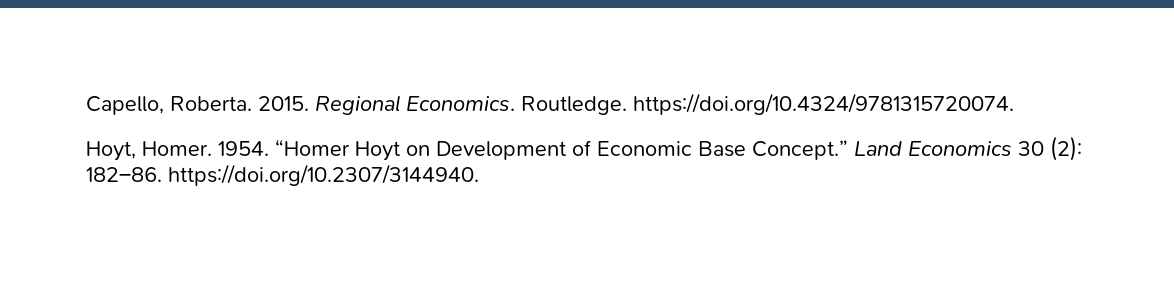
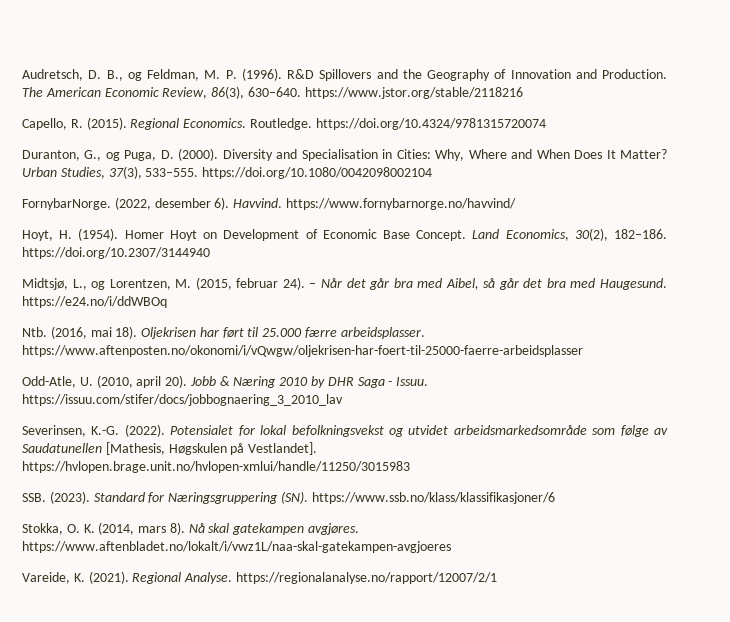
- Capello, Roberta. 2015. Regional Economics. Routledge. https://doi.org/10.4324/9781315720074.
- Hoyt, Homer. 1954. “Homer Hoyt on Development of Economic Base Concept.” Land Economics 30 (2): 182–86. https://doi.org/10.2307/3144940.
+ Audretsch, D. B., og Feldman, M. P. (1996). R&D Spillovers and the Geography of Innovation and Production. The American Economic Review, 86(3), 630–640. https://www.jstor.org/stable/2118216
+ Capello, R. (2015). Regional Economics. Routledge. https://doi.org/10.4324/9781315720074
+ Duranton, G., og Puga, D. (2000). Diversity and Specialisation in Cities: Why, Where and When Does It Matter? Urban Studies, 37(3), 533–555. https://doi.org/10.1080/0042098002104
+ FornybarNorge. (2022, desember 6). Havvind. https://www.fornybarnorge.no/havvind/
+ Hoyt, H. (1954). Homer Hoyt on Development of Economic Base Concept. Land Economics, 30(2), 182–186. https://doi.org/10.2307/3144940
+ Midtsjø, L., og Lorentzen, M. (2015, februar 24). – Når det går bra med Aibel, så går det bra med Haugesund. https://e24.no/i/ddWBOq
+ Ntb. (2016, mai 18). Oljekrisen har ført til 25.000 færre arbeidsplasser. https://www.aftenposten.no/okonomi/i/vQwgw/oljekrisen-har-foert-til-25000-faerre-arbeidsplasser
+ Odd-Atle, U. (2010, april 20). Jobb & Næring 2010 by DHR Saga - Issuu. https://issuu.com/stifer/docs/jobbognaering_3_2010_lav
+ Severinsen, K.-G. (2022). Potensialet for lokal befolkningsvekst og utvidet arbeidsmarkedsområde som følge av Saudatunellen [Mathesis, Høgskulen på Vestlandet]. https://hvlopen.brage.unit.no/hvlopen-xmlui/handle/11250/3015983
+ SSB. (2023). Standard for Næringsgruppering (SN). https://www.ssb.no/klass/klassifikasjoner/6
+ Stokka, O. K. (2014, mars 8). Nå skal gatekampen avgjøres. https://www.aftenbladet.no/lokalt/i/vwz1L/naa-skal-gatekampen-avgjoeres
+ Vareide, K. (2021). Regional Analyse. https://regionalanalyse.no/rapport/12007/2/1

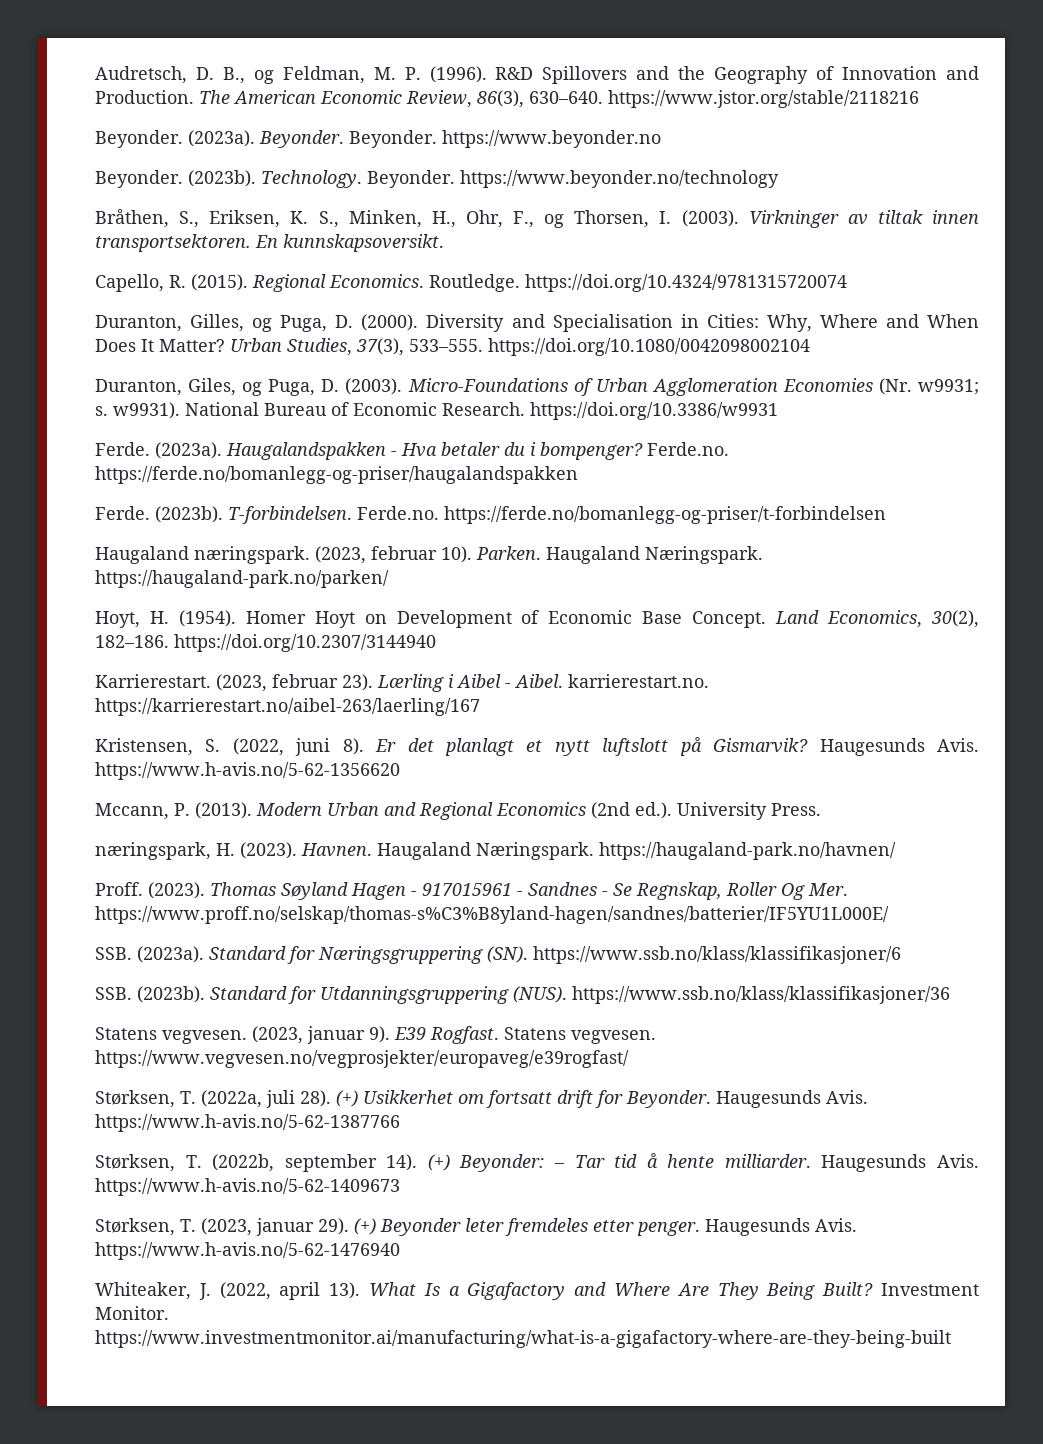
+ Beyonder. (2023a). Beyonder. Beyonder. https://www.beyonder.no
+ Beyonder. (2023b). Technology. Beyonder. https://www.beyonder.no/technology
+ Bråthen, S., Eriksen, K. S., Minken, H., Ohr, F., og Thorsen, I. (2003). Virkninger av tiltak innen transportsektoren. En kunnskapsoversikt.
- Duranton, G., og Puga, D. (2000).
+ Duranton, Gilles, og Puga, D. (2000).
- FornybarNorge. (2022, desember 6). Havvind. https://www.fornybarnorge.no/havvind/
+ Duranton, Giles, og Puga, D. (2003). Micro-Foundations of Urban Agglomeration Economies (Nr. w9931; s. w9931). National Bureau of Economic Research. https://doi.org/10.3386/w9931
+ Ferde. (2023a). Haugalandspakken - Hva betaler du i bompenger? Ferde.no. https://ferde.no/bomanlegg-og-priser/haugalandspakken
+ Ferde. (2023b). T-forbindelsen. Ferde.no. https://ferde.no/bomanlegg-og-priser/t-forbindelsen
+ Haugaland næringspark. (2023, februar 10). Parken. Haugaland Næringspark. https://haugaland-park.no/parken/
- Midtsjø, L., og Lorentzen, M. (2015, februar 24). – Når det går bra med Aibel, så går det bra med Haugesund. https://e24.no/i/ddWBOq
- Ntb. (2016, mai 18). Oljekrisen har ført til 25.000 færre arbeidsplasser. https://www.aftenposten.no/okonomi/i/vQwgw/oljekrisen-har-foert-til-25000-faerre-arbeidsplasser
- Odd-Atle, U. (2010, april 20). Jobb & Næring 2010 by DHR Saga - Issuu. https://issuu.com/stifer/docs/jobbognaering_3_2010_lav
- Severinsen, K.-G. (2022). Potensialet for lokal befolkningsvekst og utvidet arbeidsmarkedsområde som følge av Saudatunellen [Mathesis, Høgskulen på Vestlandet]. https://hvlopen.brage.unit.no/hvlopen-xmlui/handle/11250/3015983
- SSB. (2023).
+ Karrierestart. (2023, februar 23). Lærling i Aibel - Aibel. karrierestart.no. https://karrierestart.no/aibel-263/laerling/167
+ Kristensen, S. (2022, juni 8). Er det planlagt et nytt luftslott på Gismarvik? Haugesunds Avis. https://www.h-avis.no/5-62-1356620
+ Mccann, P. (2013). Modern Urban and Regional Economics (2nd ed.). University Press.
+ næringspark, H. (2023). Havnen. Haugaland Næringspark. https://haugaland-park.no/havnen/
+ Proff. (2023). Thomas Søyland Hagen - 917015961 - Sandnes - Se Regnskap, Roller Og Mer. https://www.proff.no/selskap/thomas-s%C3%B8yland-hagen/sandnes/batterier/IF5YU1L000E/
+ SSB. (2023a).
- Stokka, O. K. (2014, mars 8). Nå skal gatekampen avgjøres. https://www.aftenbladet.no/lokalt/i/vwz1L/naa-skal-gatekampen-avgjoeres
- Vareide, K. (2021). Regional Analyse. https://regionalanalyse.no/rapport/12007/2/1
+ SSB. (2023b). Standard for Utdanningsgruppering (NUS). https://www.ssb.no/klass/klassifikasjoner/36
+ Statens vegvesen. (2023, januar 9). E39 Rogfast. Statens vegvesen. https://www.vegvesen.no/vegprosjekter/europaveg/e39rogfast/
+ Størksen, T. (2022a, juli 28). (+) Usikkerhet om fortsatt drift for Beyonder. Haugesunds Avis. https://www.h-avis.no/5-62-1387766
+ Størksen, T. (2022b, september 14). (+) Beyonder: – Tar tid å hente milliarder. Haugesunds Avis. https://www.h-avis.no/5-62-1409673
+ Størksen, T. (2023, januar 29). (+) Beyonder leter fremdeles etter penger. Haugesunds Avis. https://www.h-avis.no/5-62-1476940
+ Whiteaker, J. (2022, april 13). What Is a Gigafactory and Where Are They Being Built? Investment Monitor. https://www.investmentmonitor.ai/manufacturing/what-is-a-gigafactory-where-are-they-being-built

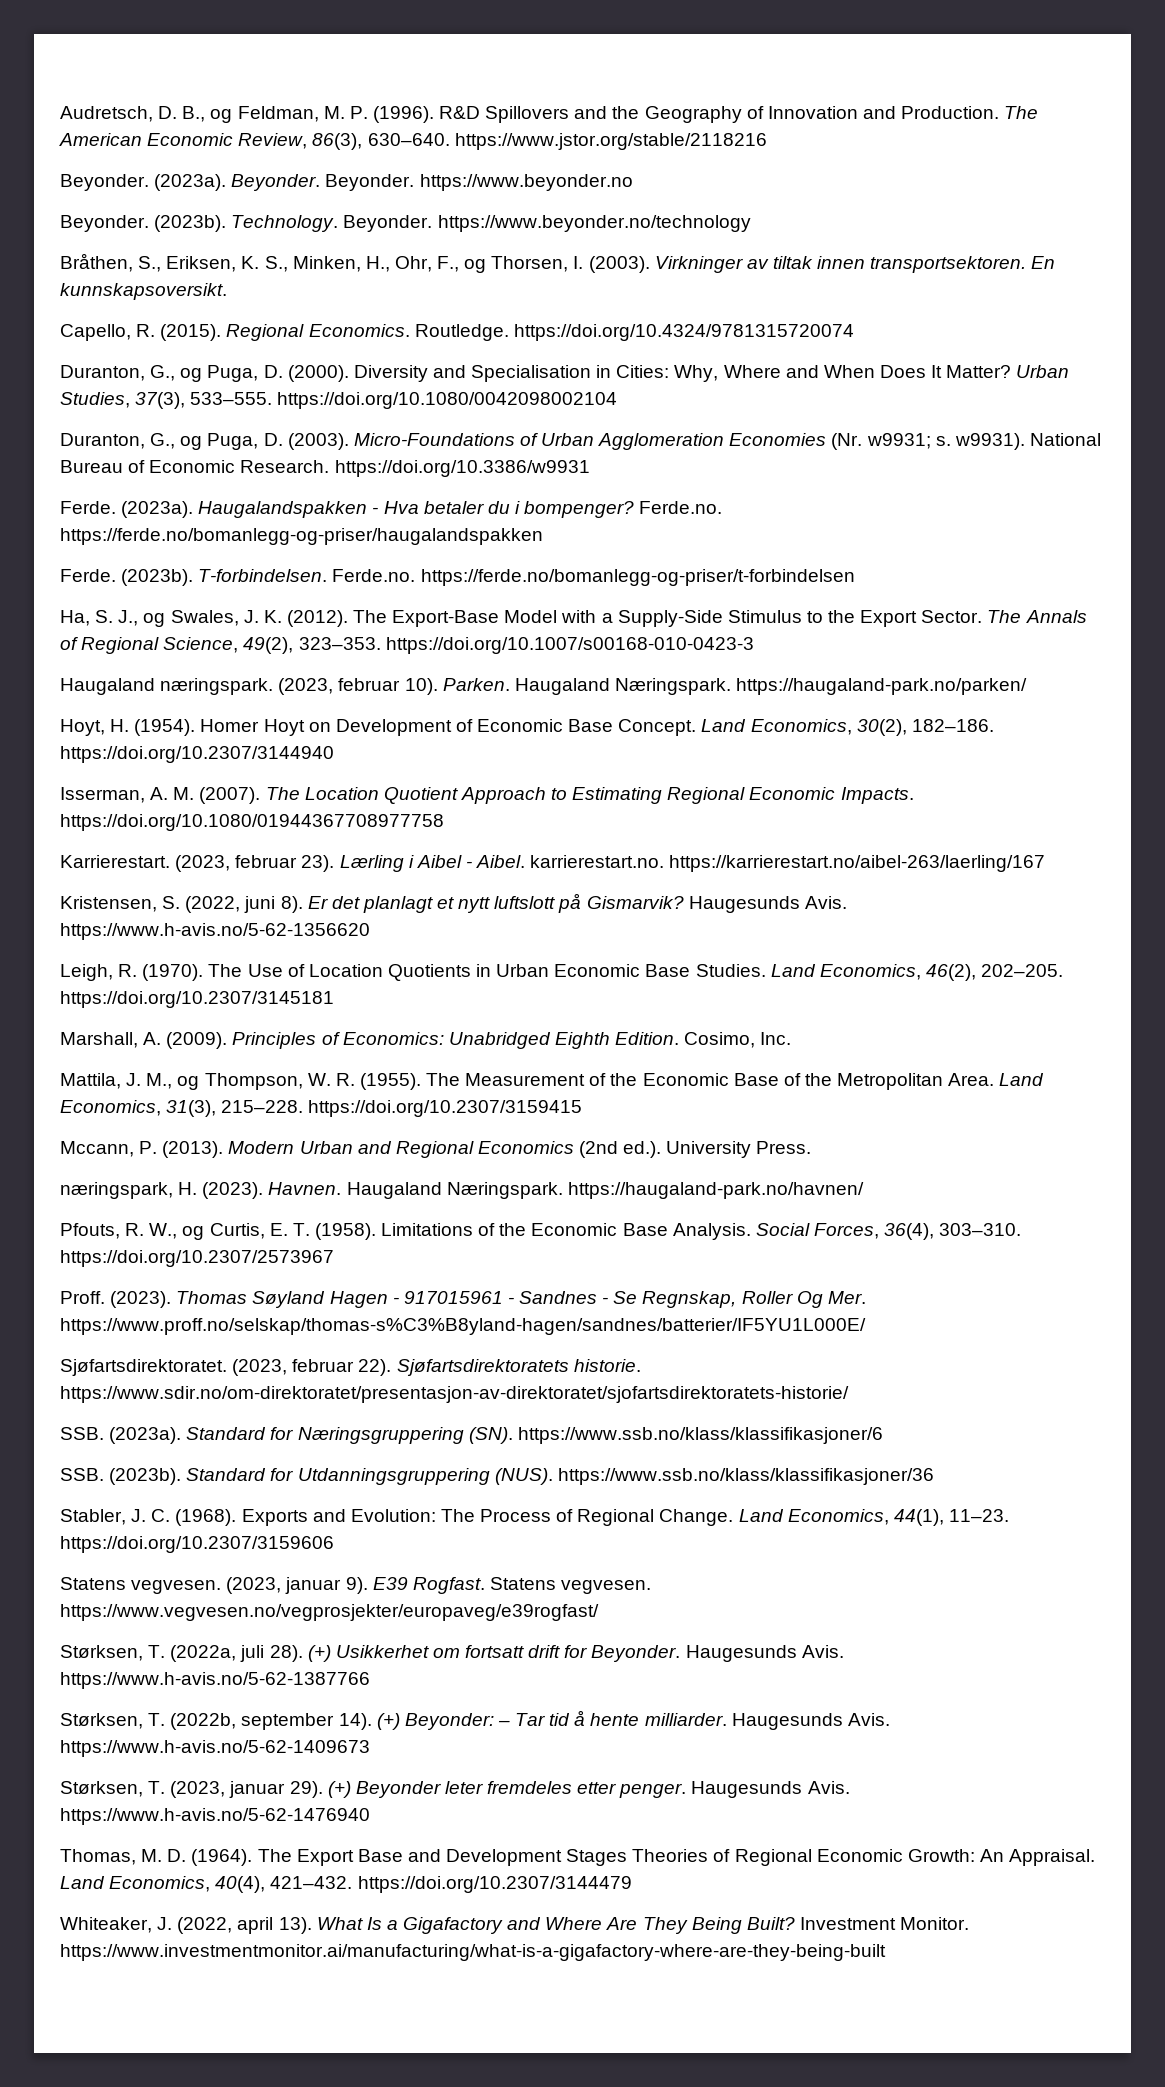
- Duranton, Gilles, og Puga, D. (2000).
+ Duranton, G., og Puga, D. (2000).
- Duranton, Giles, og Puga, D. (2003).
+ Duranton, G., og Puga, D. (2003).
+ Ha, S. J., og Swales, J. K. (2012). The Export-Base Model with a Supply-Side Stimulus to the Export Sector. The Annals of Regional Science, 49(2), 323–353. https://doi.org/10.1007/s00168-010-0423-3
+ Isserman, A. M. (2007). The Location Quotient Approach to Estimating Regional Economic Impacts. https://doi.org/10.1080/01944367708977758
+ Leigh, R. (1970). The Use of Location Quotients in Urban Economic Base Studies. Land Economics, 46(2), 202–205. https://doi.org/10.2307/3145181
+ Marshall, A. (2009). Principles of Economics: Unabridged Eighth Edition. Cosimo, Inc.
+ Mattila, J. M., og Thompson, W. R. (1955). The Measurement of the Economic Base of the Metropolitan Area. Land Economics, 31(3), 215–228. https://doi.org/10.2307/3159415
+ Pfouts, R. W., og Curtis, E. T. (1958). Limitations of the Economic Base Analysis. Social Forces, 36(4), 303–310. https://doi.org/10.2307/2573967
+ Sjøfartsdirektoratet. (2023, februar 22). Sjøfartsdirektoratets historie. https://www.sdir.no/om-direktoratet/presentasjon-av-direktoratet/sjofartsdirektoratets-historie/
+ Stabler, J. C. (1968). Exports and Evolution: The Process of Regional Change. Land Economics, 44(1), 11–23. https://doi.org/10.2307/3159606
+ Thomas, M. D. (1964). The Export Base and Development Stages Theories of Regional Economic Growth: An Appraisal. Land Economics, 40(4), 421–432. https://doi.org/10.2307/3144479

